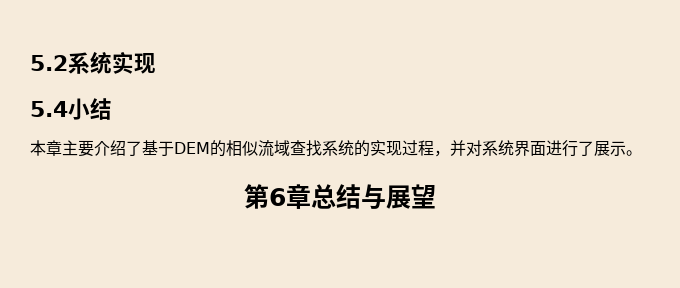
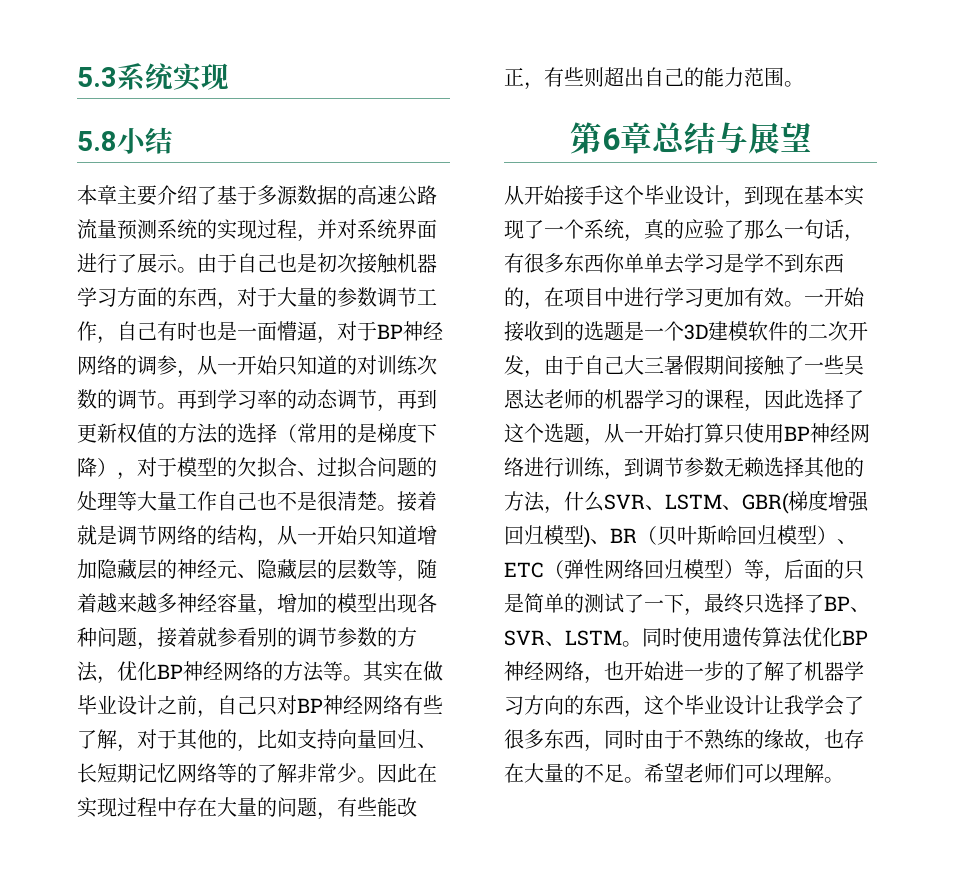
- 5.2系统实现
+ 5.3系统实现
- 5.4小结
+ 5.8小结
- 本章主要介绍了基于DEM的相似流域查找系统的实现过程，并对系统界面进行了展示。
+ 本章主要介绍了基于多源数据的高速公路流量预测系统的实现过程，并对系统界面进行了展示。由于自己也是初次接触机器学习方面的东西，对于大量的参数调节工作，自己有时也是一面懵逼，对于BP神经网络的调参，从一开始只知道的对训练次数的调节。再到学习率的动态调节，再到更新权值的方法的选择（常用的是梯度下降），对于模型的欠拟合、过拟合问题的处理等大量工作自己也不是很清楚。接着就是调节网络的结构，从一开始只知道增加隐藏层的神经元、隐藏层的层数等，随着越来越多神经容量，增加的模型出现各种问题，接着就参看别的调节参数的方法，优化BP神经网络的方法等。其实在做毕业设计之前，自己只对BP神经网络有些了解，对于其他的，比如支持向量回归、长短期记忆网络等的了解非常少。因此在实现过程中存在大量的问题，有些能改正，有些则超出自己的能力范围。
+ 从开始接手这个毕业设计，到现在基本实现了一个系统，真的应验了那么一句话，有很多东西你单单去学习是学不到东西的，在项目中进行学习更加有效。一开始接收到的选题是一个3D建模软件的二次开发，由于自己大三暑假期间接触了一些吴恩达老师的机器学习的课程，因此选择了这个选题，从一开始打算只使用BP神经网络进行训练，到调节参数无赖选择其他的方法，什么SVR、LSTM、GBR(梯度增强回归模型)、BR（贝叶斯岭回归模型）、ETC（弹性网络回归模型）等，后面的只是简单的测试了一下，最终只选择了BP、SVR、LSTM。同时使用遗传算法优化BP神经网络，也开始进一步的了解了机器学习方向的东西，这个毕业设计让我学会了很多东西，同时由于不熟练的缘故，也存在大量的不足。希望老师们可以理解。

